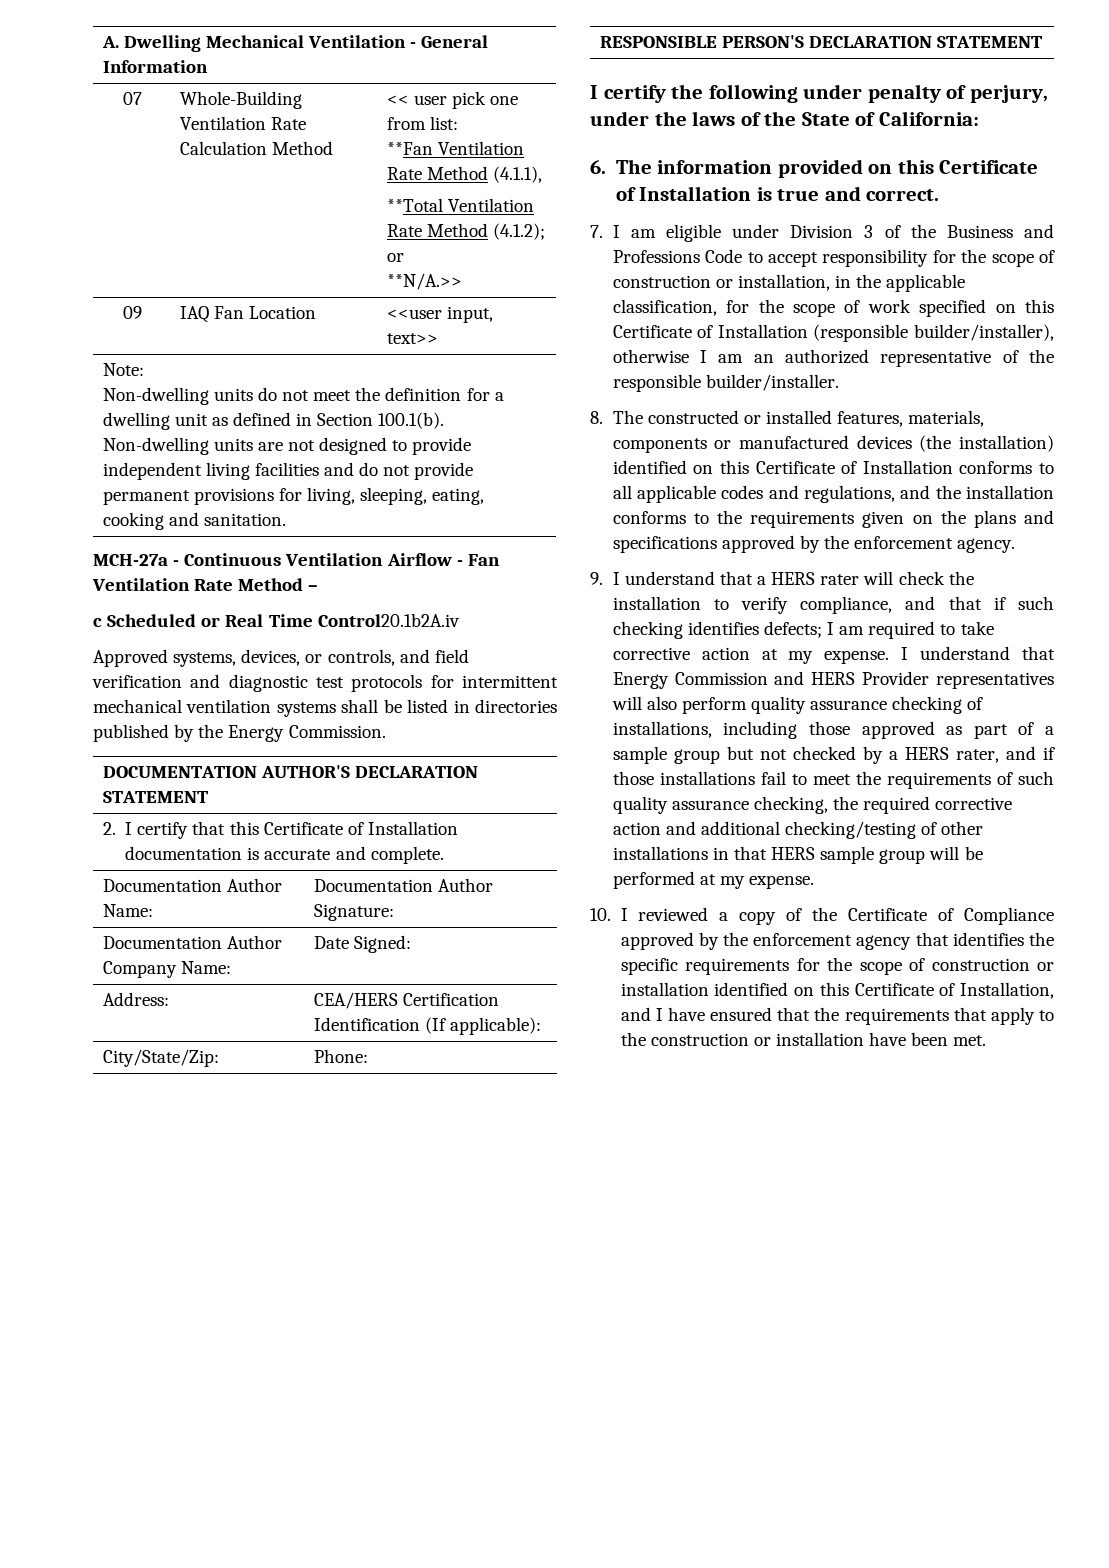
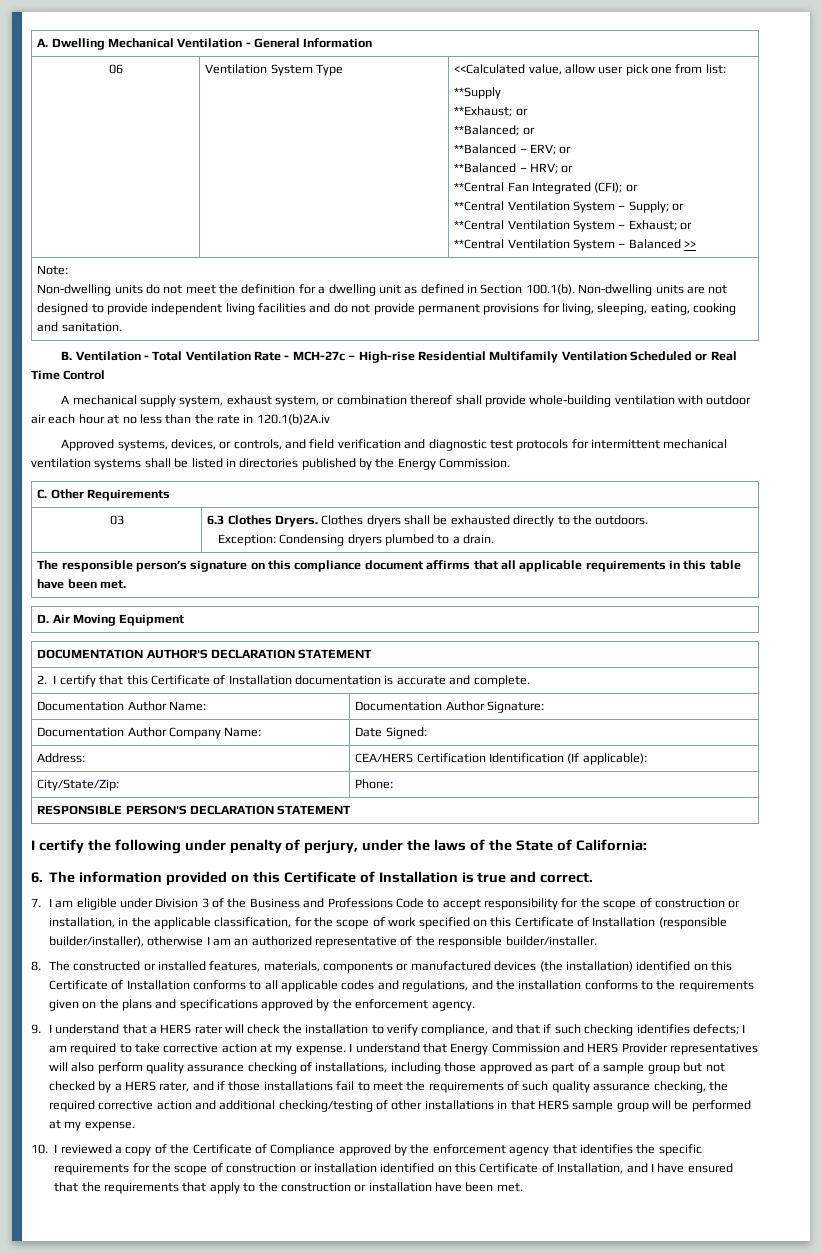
- 07 | Whole-Building Ventilation Rate Calculation Method | << user pick one from list:
+ 06 | Ventilation System Type | <<Calculated value, allow user pick one from list:
- **Fan Ventilation Rate Method (4.1.1),
- **Total Ventilation Rate Method (4.1.2); or
- **N/A.>>
- 09 | IAQ Fan Location | <<user input, text>>
+ **Supply
+ **Exhaust; or
+ **Balanced; or
+ **Balanced – ERV; or
+ **Balanced – HRV; or
+ **Central Fan Integrated (CFI); or
+ **Central Ventilation System – Supply; or
+ **Central Ventilation System – Exhaust; or
+ **Central Ventilation System – Balanced >>
- MCH-27a - Continuous Ventilation Airflow - Fan Ventilation Rate Method –
- c Scheduled or Real Time Control20.1b2A.iv
+ B. Ventilation - Total Ventilation Rate - MCH-27c – High-rise Residential Multifamily Ventilation Scheduled or Real Time Control
+ A mechanical supply system, exhaust system, or combination thereof shall provide whole-building ventilation with outdoor air each hour at no less than the rate in 120.1(b)2A.iv
+ C. Other Requirements
+ 03 | 6.3 Clothes Dryers. Clothes dryers shall be exhausted directly to the outdoors.
+ Exception: Condensing dryers plumbed to a drain.
+ The responsible person’s signature on this compliance document affirms that all applicable requirements in this table have been met.
+ D. Air Moving Equipment

